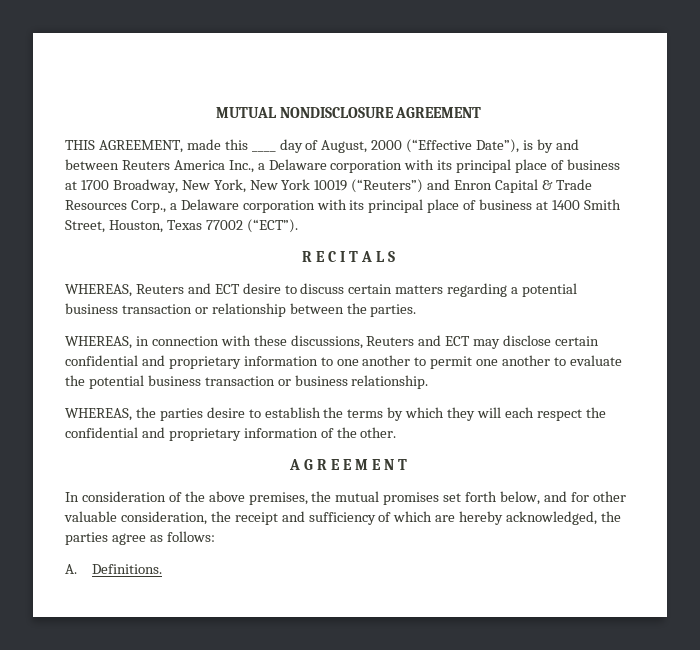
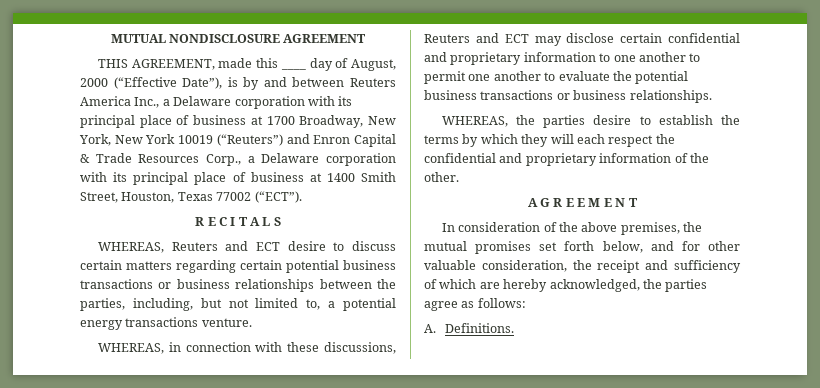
- WHEREAS, Reuters and ECT desire to discuss certain matters regarding a potential business transaction or relationship between the parties.
+ WHEREAS, Reuters and ECT desire to discuss certain matters regarding certain potential business transactions or business relationships between the parties, including, but not limited to, a potential energy transactions venture.
- WHEREAS, in connection with these discussions, Reuters and ECT may disclose certain confidential and proprietary information to one another to permit one another to evaluate the potential business transaction or business relationship.
+ WHEREAS, in connection with these discussions, Reuters and ECT may disclose certain confidential and proprietary information to one another to permit one another to evaluate the potential business transactions or business relationships.

